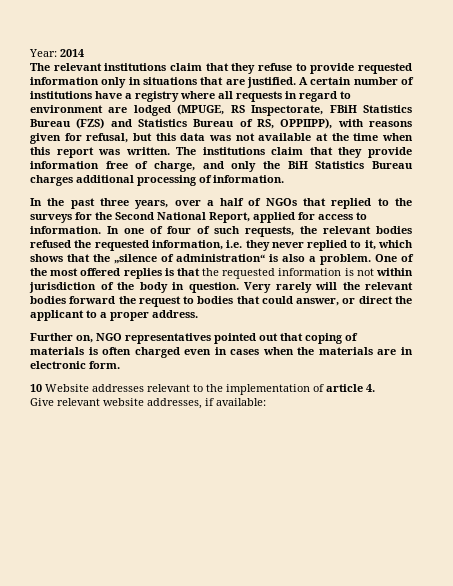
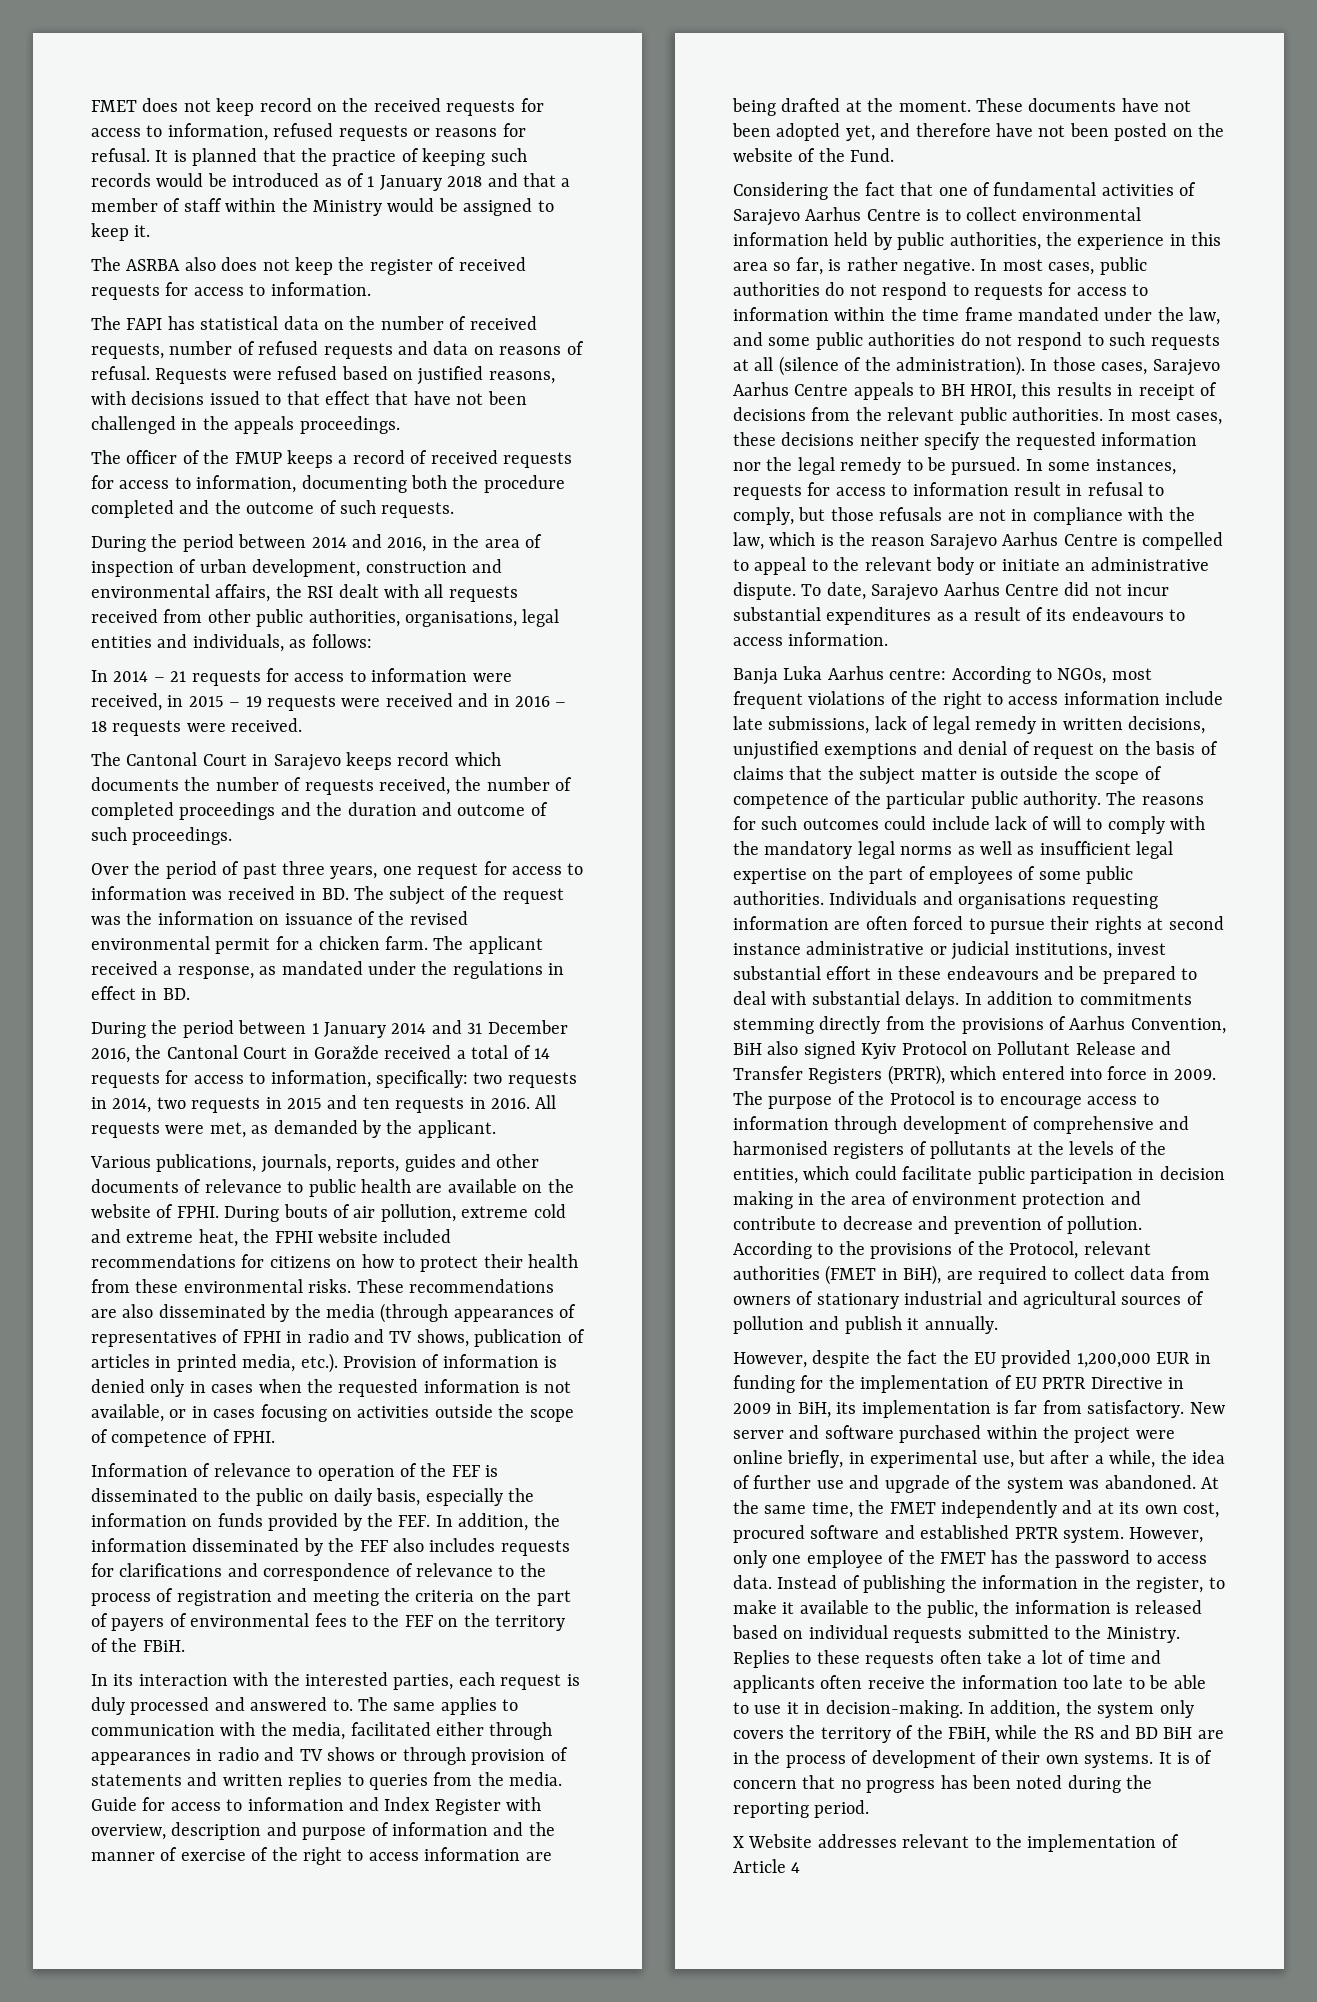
- Year: 2014
- The relevant institutions claim that they refuse to provide requested information only in situations that are justified. A certain number of institutions have a registry where all requests in regard to environment are lodged (MPUGE, RS Inspectorate, FBiH Statistics Bureau (FZS) and Statistics Bureau of RS, OPPIIPP), with reasons given for refusal, but this data was not available at the time when this report was written. The institutions claim that they provide information free of charge, and only the BiH Statistics Bureau charges additional processing of information.
- In the past three years, over a half of NGOs that replied to the surveys for the Second National Report, applied for access to information. In one of four of such requests, the relevant bodies refused the requested information, i.e. they never replied to it, which shows that the „silence of administration“ is also a problem. One of the most offered replies is that the requested information is not within jurisdiction of the body in question. Very rarely will the relevant bodies forward the request to bodies that could answer, or direct the applicant to a proper address.
- Further on, NGO representatives pointed out that coping of materials is often charged even in cases when the materials are in electronic form.
- 10 Website addresses relevant to the implementation of article 4.
- Give relevant website addresses, if available:
+ FMET does not keep record on the received requests for access to information, refused requests or reasons for refusal. It is planned that the practice of keeping such records would be introduced as of 1 January 2018 and that a member of staff within the Ministry would be assigned to keep it.
+ The ASRBA also does not keep the register of received requests for access to information.
+ The FAPI has statistical data on the number of received requests, number of refused requests and data on reasons of refusal. Requests were refused based on justified reasons, with decisions issued to that effect that have not been challenged in the appeals proceedings.
+ The officer of the FMUP keeps a record of received requests for access to information, documenting both the procedure completed and the outcome of such requests.
+ During the period between 2014 and 2016, in the area of inspection of urban development, construction and environmental affairs, the RSI dealt with all requests received from other public authorities, organisations, legal entities and individuals, as follows:
+ In 2014 – 21 requests for access to information were received, in 2015 – 19 requests were received and in 2016 – 18 requests were received.
+ The Cantonal Court in Sarajevo keeps record which documents the number of requests received, the number of completed proceedings and the duration and outcome of such proceedings.
+ Over the period of past three years, one request for access to information was received in BD. The subject of the request was the information on issuance of the revised environmental permit for a chicken farm. The applicant received a response, as mandated under the regulations in effect in BD.
+ During the period between 1 January 2014 and 31 December 2016, the Cantonal Court in Goražde received a total of 14 requests for access to information, specifically: two requests in 2014, two requests in 2015 and ten requests in 2016. All requests were met, as demanded by the applicant.
+ Various publications, journals, reports, guides and other documents of relevance to public health are available on the website of FPHI. During bouts of air pollution, extreme cold and extreme heat, the FPHI website included recommendations for citizens on how to protect their health from these environmental risks. These recommendations are also disseminated by the media (through appearances of representatives of FPHI in radio and TV shows, publication of articles in printed media, etc.). Provision of information is denied only in cases when the requested information is not available, or in cases focusing on activities outside the scope of competence of FPHI.
+ Information of relevance to operation of the FEF is disseminated to the public on daily basis, especially the information on funds provided by the FEF. In addition, the information disseminated by the FEF also includes requests for clarifications and correspondence of relevance to the process of registration and meeting the criteria on the part of payers of environmental fees to the FEF on the territory of the FBiH.
+ In its interaction with the interested parties, each request is duly processed and answered to. The same applies to communication with the media, facilitated either through appearances in radio and TV shows or through provision of statements and written replies to queries from the media. Guide for access to information and Index Register with overview, description and purpose of information and the manner of exercise of the right to access information are being drafted at the moment. These documents have not been adopted yet, and therefore have not been posted on the website of the Fund.
+ Considering the fact that one of fundamental activities of Sarajevo Aarhus Centre is to collect environmental information held by public authorities, the experience in this area so far, is rather negative. In most cases, public authorities do not respond to requests for access to information within the time frame mandated under the law, and some public authorities do not respond to such requests at all (silence of the administration). In those cases, Sarajevo Aarhus Centre appeals to BH HROI, this results in receipt of decisions from the relevant public authorities. In most cases, these decisions neither specify the requested information nor the legal remedy to be pursued. In some instances, requests for access to information result in refusal to comply, but those refusals are not in compliance with the law, which is the reason Sarajevo Aarhus Centre is compelled to appeal to the relevant body or initiate an administrative dispute. To date, Sarajevo Aarhus Centre did not incur substantial expenditures as a result of its endeavours to access information.
+ Banja Luka Aarhus centre: According to NGOs, most frequent violations of the right to access information include late submissions, lack of legal remedy in written decisions, unjustified exemptions and denial of request on the basis of claims that the subject matter is outside the scope of competence of the particular public authority. The reasons for such outcomes could include lack of will to comply with the mandatory legal norms as well as insufficient legal expertise on the part of employees of some public authorities. Individuals and organisations requesting information are often forced to pursue their rights at second instance administrative or judicial institutions, invest substantial effort in these endeavours and be prepared to deal with substantial delays. In addition to commitments stemming directly from the provisions of Aarhus Convention, BiH also signed Kyiv Protocol on Pollutant Release and Transfer Registers (PRTR), which entered into force in 2009. The purpose of the Protocol is to encourage access to information through development of comprehensive and harmonised registers of pollutants at the levels of the entities, which could facilitate public participation in decision making in the area of environment protection and contribute to decrease and prevention of pollution. According to the provisions of the Protocol, relevant authorities (FMET in BiH), are required to collect data from owners of stationary industrial and agricultural sources of pollution and publish it annually.
+ However, despite the fact the EU provided 1,200,000 EUR in funding for the implementation of EU PRTR Directive in 2009 in BiH, its implementation is far from satisfactory. New server and software purchased within the project were online briefly, in experimental use, but after a while, the idea of further use and upgrade of the system was abandoned. At the same time, the FMET independently and at its own cost, procured software and established PRTR system. However, only one employee of the FMET has the password to access data. Instead of publishing the information in the register, to make it available to the public, the information is released based on individual requests submitted to the Ministry. Replies to these requests often take a lot of time and applicants often receive the information too late to be able to use it in decision-making. In addition, the system only covers the territory of the FBiH, while the RS and BD BiH are in the process of development of their own systems. It is of concern that no progress has been noted during the reporting period.
+ X Website addresses relevant to the implementation of Article 4

